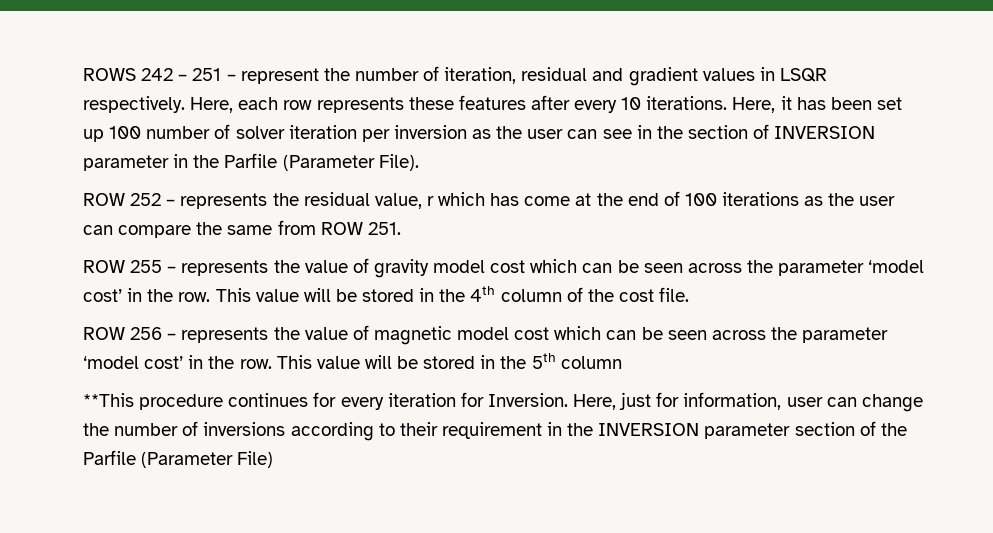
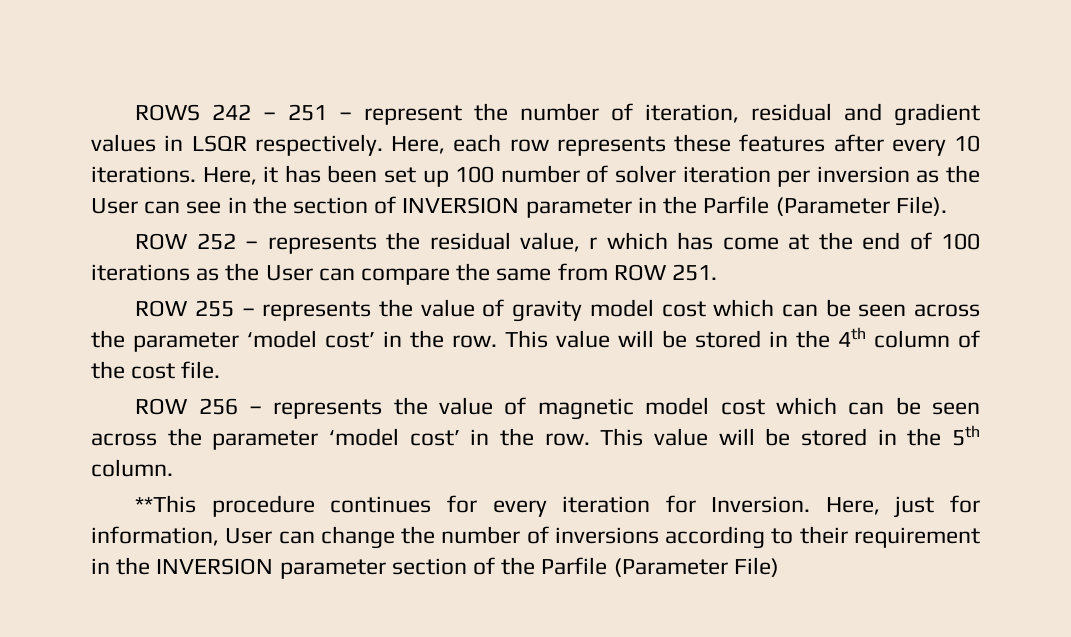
- Here, it has been set up 100 number of solver iteration per inversion as the user can see in the section of INVERSION parameter in the Parfile (Parameter File).
+ Here, it has been set up 100 number of solver iteration per inversion as the User can see in the section of INVERSION parameter in the Parfile (Parameter File).
- ROW 252 – represents the residual value, r which has come at the end of 100 iterations as the user can compare the same from ROW 251.
+ ROW 252 – represents the residual value, r which has come at the end of 100 iterations as the User can compare the same from ROW 251.
- This value will be stored in the 5th column
+ This value will be stored in the 5th column.
- Here, just for information, user can change the number of inversions according to their requirement in the INVERSION parameter section of the Parfile (Parameter File)
+ Here, just for information, User can change the number of inversions according to their requirement in the INVERSION parameter section of the Parfile (Parameter File)

